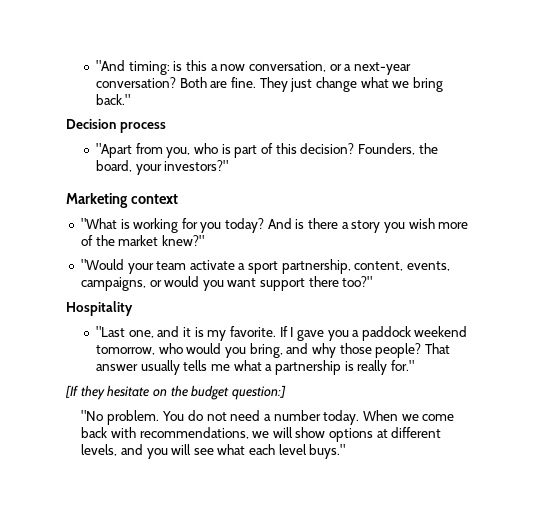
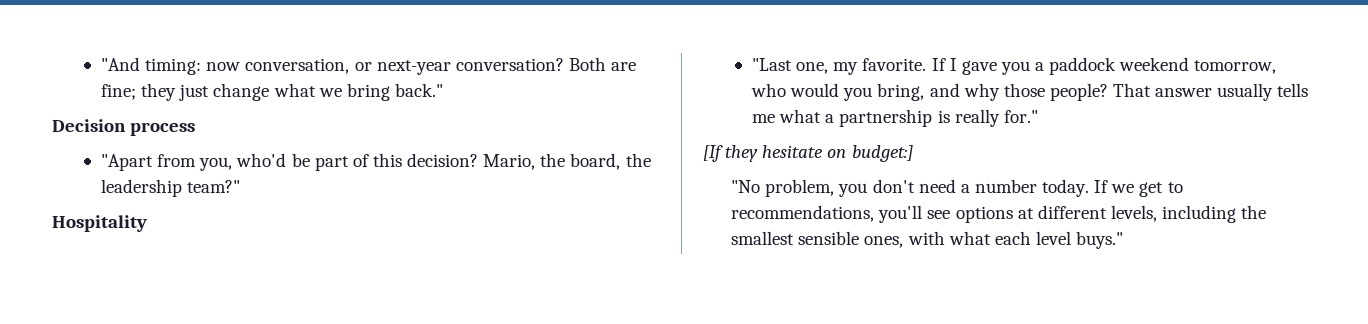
- "And timing: is this a now conversation, or a next-year conversation?
+ "And timing: now conversation, or next-year conversation?
- Both are fine. They just change what we bring back."
+ Both are fine; they just change what we bring back."
- "Apart from you, who is part of this decision?
+ "Apart from you, who'd be part of this decision?
- Founders, the board, your investors?"
- Marketing context
- "What is working for you today? And is there a story you wish more of the market knew?"
- "Would your team activate a sport partnership, content, events, campaigns, or would you want support there too?"
+ Mario, the board, the leadership team?"
- "Last one, and it is my favorite.
+ "Last one, my favorite.
- [If they hesitate on the budget question:]
- "No problem. You do not need a number today. When we come back with recommendations, we will show options at different levels, and you will see what each level buys."
+ [If they hesitate on budget:]
+ "No problem, you don't need a number today. If we get to recommendations, you'll see options at different levels, including the smallest sensible ones, with what each level buys."

